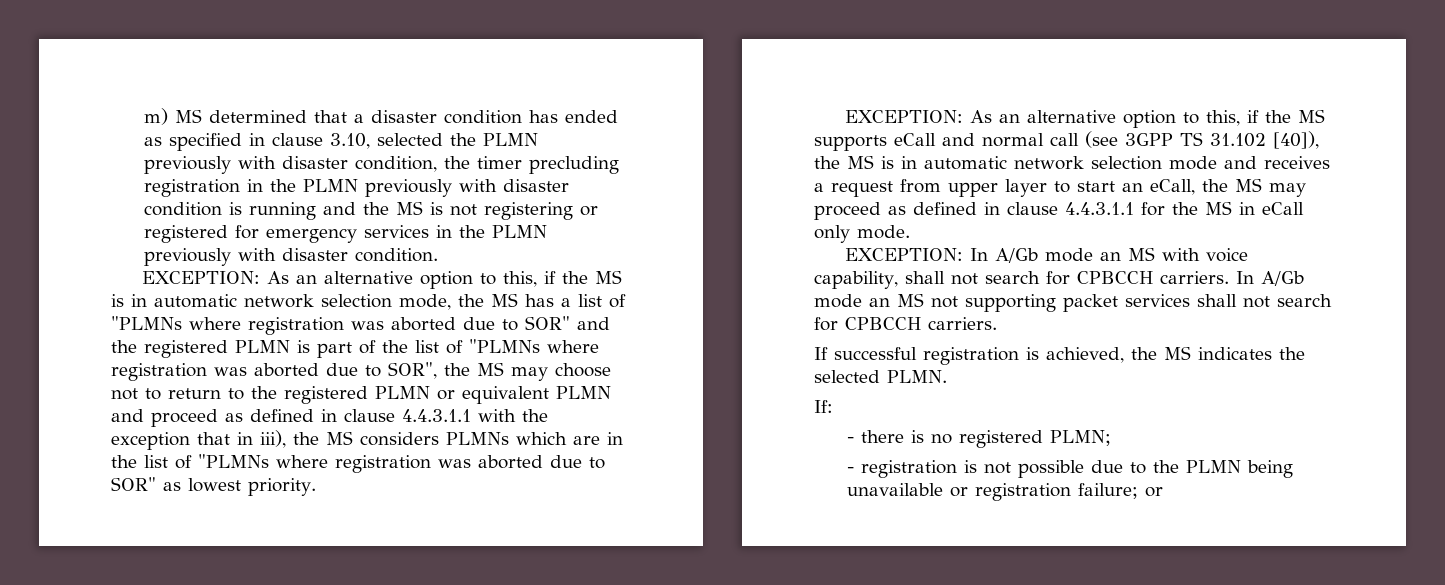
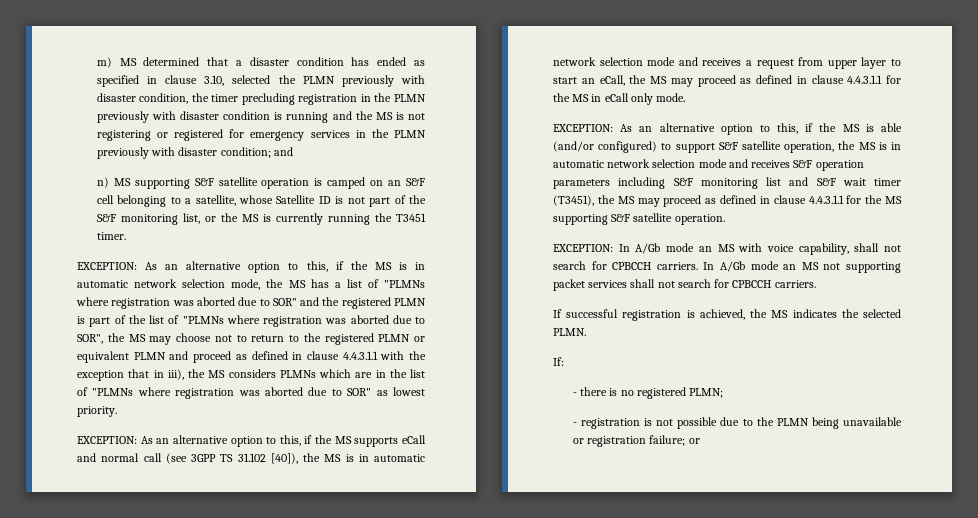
- m) MS determined that a disaster condition has ended as specified in clause 3.10, selected the PLMN previously with disaster condition, the timer precluding registration in the PLMN previously with disaster condition is running and the MS is not registering or registered for emergency services in the PLMN previously with disaster condition.
+ m) MS determined that a disaster condition has ended as specified in clause 3.10, selected the PLMN previously with disaster condition, the timer precluding registration in the PLMN previously with disaster condition is running and the MS is not registering or registered for emergency services in the PLMN previously with disaster condition; and
+ n) MS supporting S&F satellite operation is camped on an S&F cell belonging to a satellite, whose Satellite ID is not part of the S&F monitoring list, or the MS is currently running the T3451 timer.
+ EXCEPTION: As an alternative option to this, if the MS is able (and/or configured) to support S&F satellite operation, the MS is in automatic network selection mode and receives S&F operation parameters including S&F monitoring list and S&F wait timer (T3451), the MS may proceed as defined in clause 4.4.3.1.1 for the MS supporting S&F satellite operation.

